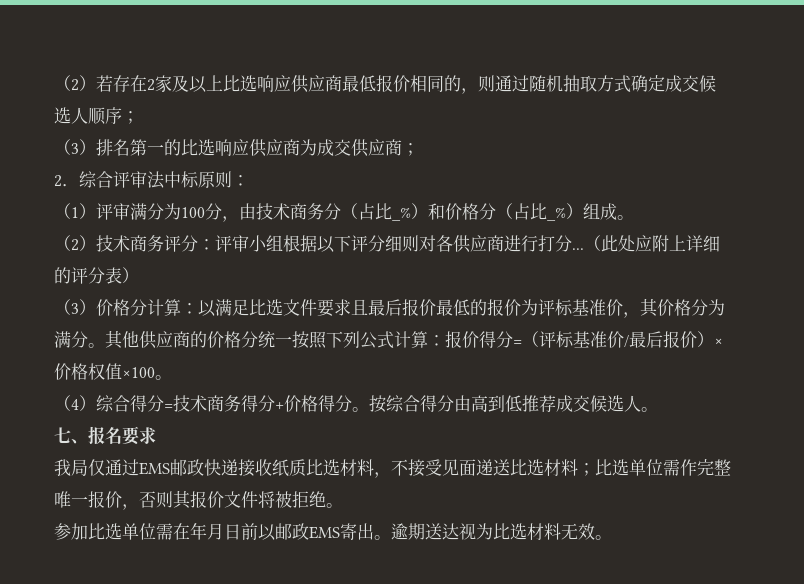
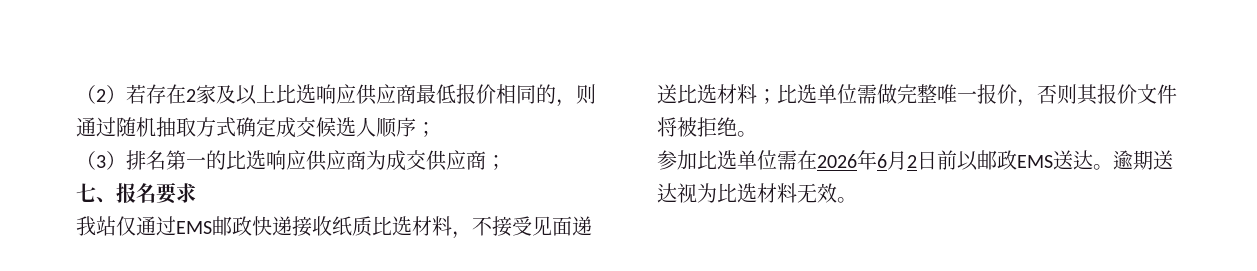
- 2．综合评审法中标原则：
- （1）评审满分为100分，由技术商务分（占比_%）和价格分（占比_%）组成。
- （2）技术商务评分：评审小组根据以下评分细则对各供应商进行打分...（此处应附上详细的评分表）
- （3）价格分计算：以满足比选文件要求且最后报价最低的报价为评标基准价，其价格分为满分。其他供应商的价格分统一按照下列公式计算：报价得分=（评标基准价/最后报价）×价格权值×100。
- （4）综合得分=技术商务得分+价格得分。按综合得分由高到低推荐成交候选人。
- 我局仅通过EMS邮政快递接收纸质比选材料，不接受见面递送比选材料；比选单位需作完整唯一报价，否则其报价文件将被拒绝。
+ 我站仅通过EMS邮政快递接收纸质比选材料，不接受见面递送比选材料；比选单位需做完整唯一报价，否则其报价文件将被拒绝。
- 参加比选单位需在年月日前以邮政EMS寄出。
+ 参加比选单位需在2026年6月2日前以邮政EMS送达。

